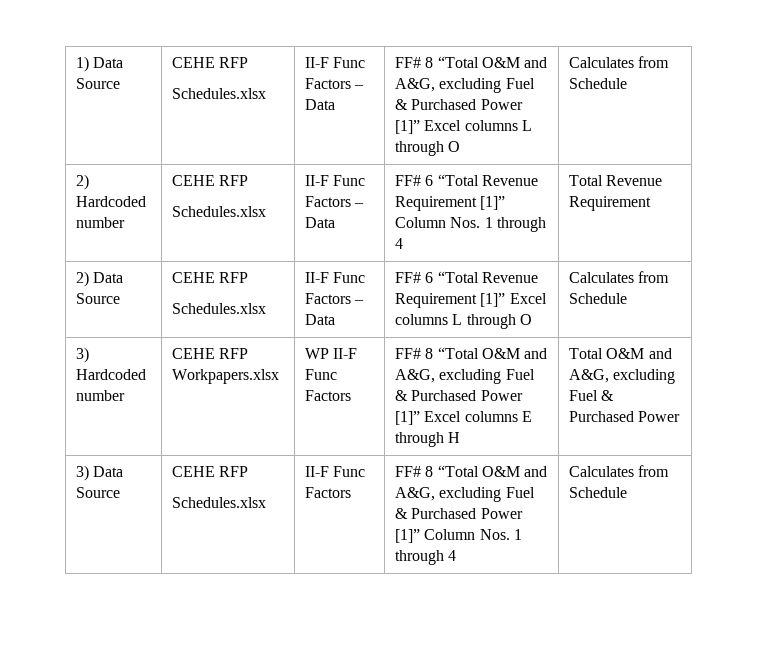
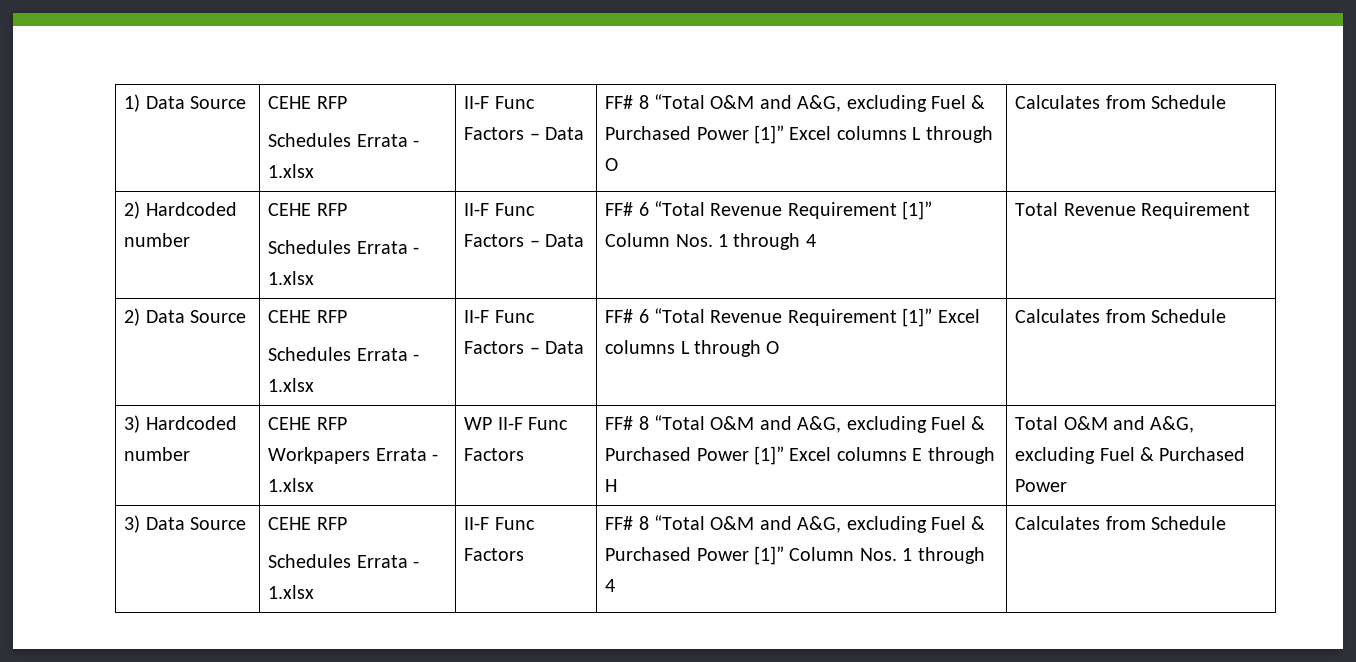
  1) Data Source | CEHE RFP
- Schedules.xlsx | II-F Func Factors – Data | FF# 8 “Total O&M and A&G, excluding Fuel & Purchased Power [1]” Excel columns L through O | Calculates from Schedule
+ Schedules Errata - 1.xlsx | II-F Func Factors – Data | FF# 8 “Total O&M and A&G, excluding Fuel & Purchased Power [1]” Excel columns L through O | Calculates from Schedule
  2) Hardcoded number | CEHE RFP
- Schedules.xlsx | II-F Func Factors – Data | FF# 6 “Total Revenue Requirement [1]” Column Nos. 1 through 4 | Total Revenue Requirement
+ Schedules Errata - 1.xlsx | II-F Func Factors – Data | FF# 6 “Total Revenue Requirement [1]” Column Nos. 1 through 4 | Total Revenue Requirement
  2) Data Source | CEHE RFP
- Schedules.xlsx | II-F Func Factors – Data | FF# 6 “Total Revenue Requirement [1]” Excel columns L through O | Calculates from Schedule
+ Schedules Errata - 1.xlsx | II-F Func Factors – Data | FF# 6 “Total Revenue Requirement [1]” Excel columns L through O | Calculates from Schedule
- 3) Hardcoded number | CEHE RFP Workpapers.xlsx | WP II-F Func Factors | FF# 8 “Total O&M and A&G, excluding Fuel & Purchased Power [1]” Excel columns E through H | Total O&M and A&G, excluding Fuel & Purchased Power
+ 3) Hardcoded number | CEHE RFP Workpapers Errata - 1.xlsx | WP II-F Func Factors | FF# 8 “Total O&M and A&G, excluding Fuel & Purchased Power [1]” Excel columns E through H | Total O&M and A&G, excluding Fuel & Purchased Power
  3) Data Source | CEHE RFP
- Schedules.xlsx | II-F Func Factors | FF# 8 “Total O&M and A&G, excluding Fuel & Purchased Power [1]” Column Nos. 1 through 4 | Calculates from Schedule
+ Schedules Errata - 1.xlsx | II-F Func Factors | FF# 8 “Total O&M and A&G, excluding Fuel & Purchased Power [1]” Column Nos. 1 through 4 | Calculates from Schedule

